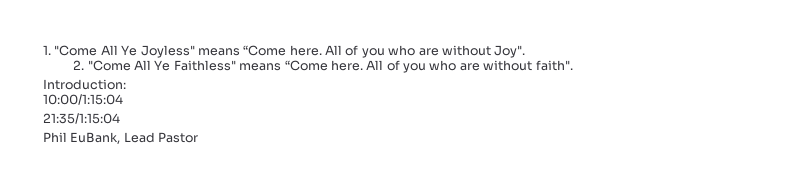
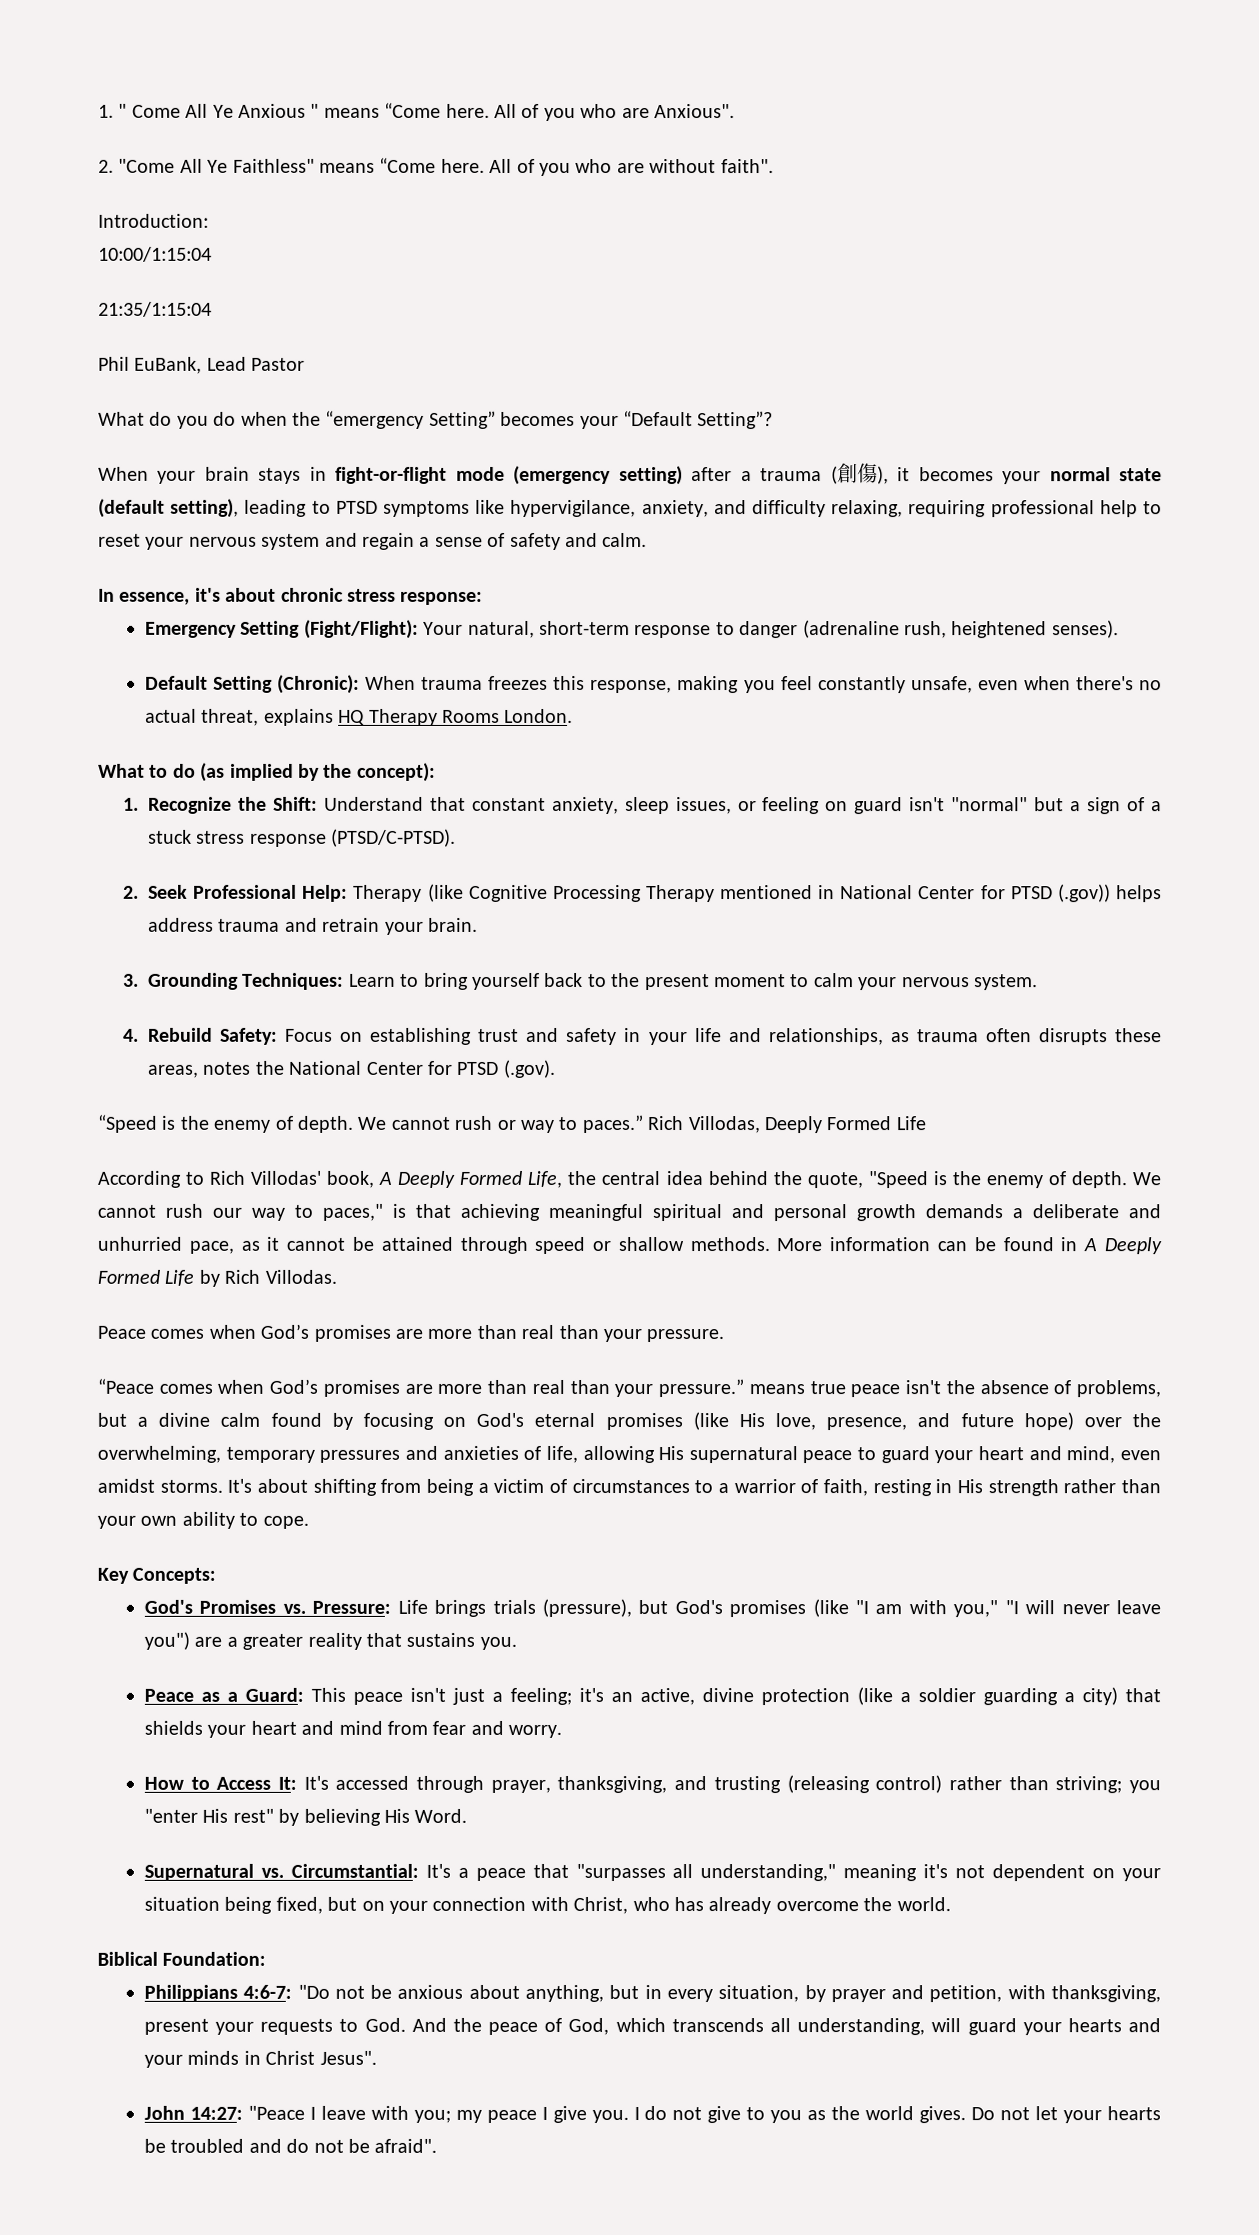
- 1. "Come All Ye Joyless" means “Come here. All of you who are without Joy".
+ 1. " Come All Ye Anxious " means “Come here. All of you who are Anxious".
+ What do you do when the “emergency Setting” becomes your “Default Setting”?
+ When your brain stays in fight-or-flight mode (emergency setting) after a trauma (創傷), it becomes your normal state (default setting), leading to PTSD symptoms like hypervigilance, anxiety, and difficulty relaxing, requiring professional help to reset your nervous system and regain a sense of safety and calm.
+ In essence, it's about chronic stress response:
+ Emergency Setting (Fight/Flight): Your natural, short-term response to danger (adrenaline rush, heightened senses).
+ Default Setting (Chronic): When trauma freezes this response, making you feel constantly unsafe, even when there's no actual threat, explains HQ Therapy Rooms London.
+ What to do (as implied by the concept):
+ 1. Recognize the Shift: Understand that constant anxiety, sleep issues, or feeling on guard isn't "normal" but a sign of a stuck stress response (PTSD/C-PTSD).
+ 2. Seek Professional Help: Therapy (like Cognitive Processing Therapy mentioned in National Center for PTSD (.gov)) helps address trauma and retrain your brain.
+ 3. Grounding Techniques: Learn to bring yourself back to the present moment to calm your nervous system.
+ 4. Rebuild Safety: Focus on establishing trust and safety in your life and relationships, as trauma often disrupts these areas, notes the National Center for PTSD (.gov).
+ “Speed is the enemy of depth. We cannot rush or way to paces.” Rich Villodas, Deeply Formed Life
+ According to Rich Villodas' book, A Deeply Formed Life, the central idea behind the quote, "Speed is the enemy of depth. We cannot rush our way to paces," is that achieving meaningful spiritual and personal growth demands a deliberate and unhurried pace, as it cannot be attained through speed or shallow methods. More information can be found in A Deeply Formed Life by Rich Villodas.
+ Peace comes when God’s promises are more than real than your pressure.
+ “Peace comes when God’s promises are more than real than your pressure.” means true peace isn't the absence of problems, but a divine calm found by focusing on God's eternal promises (like His love, presence, and future hope) over the overwhelming, temporary pressures and anxieties of life, allowing His supernatural peace to guard your heart and mind, even amidst storms. It's about shifting from being a victim of circumstances to a warrior of faith, resting in His strength rather than your own ability to cope.
+ Key Concepts:
+ God's Promises vs. Pressure: Life brings trials (pressure), but God's promises (like "I am with you," "I will never leave you") are a greater reality that sustains you.
+ Peace as a Guard: This peace isn't just a feeling; it's an active, divine protection (like a soldier guarding a city) that shields your heart and mind from fear and worry.
+ How to Access It: It's accessed through prayer, thanksgiving, and trusting (releasing control) rather than striving; you "enter His rest" by believing His Word.
+ Supernatural vs. Circumstantial: It's a peace that "surpasses all understanding," meaning it's not dependent on your situation being fixed, but on your connection with Christ, who has already overcome the world.
+ Biblical Foundation:
+ Philippians 4:6-7: "Do not be anxious about anything, but in every situation, by prayer and petition, with thanksgiving, present your requests to God. And the peace of God, which transcends all understanding, will guard your hearts and your minds in Christ Jesus".
+ John 14:27: "Peace I leave with you; my peace I give you. I do not give to you as the world gives. Do not let your hearts be troubled and do not be afraid".

